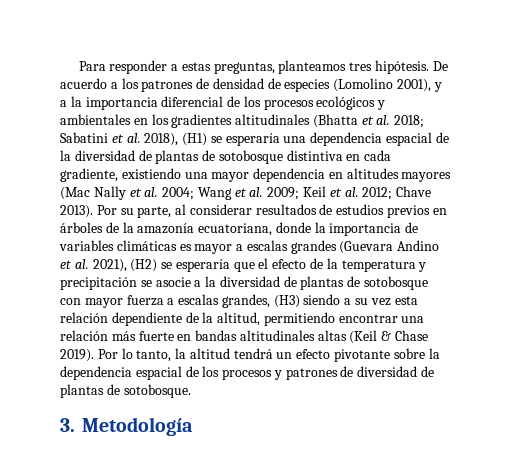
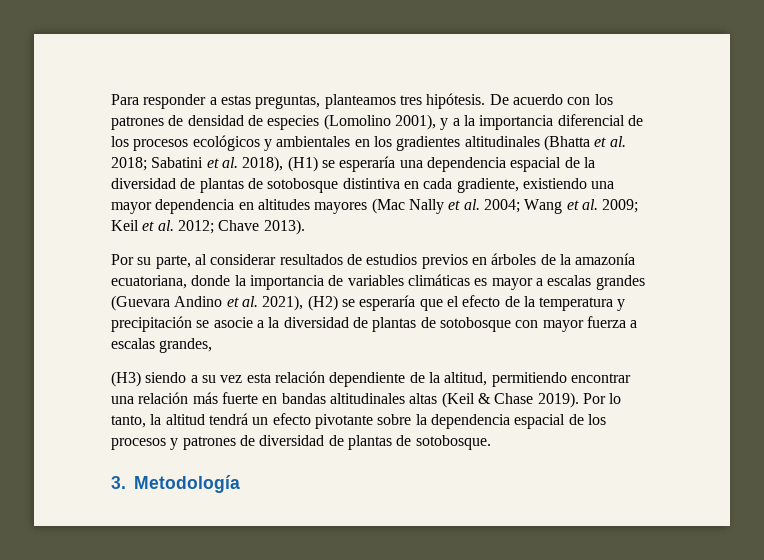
- De acuerdo a los patrones de densidad de especies (Lomolino 2001), y a la importancia diferencial de los procesos ecológicos y ambientales en los gradientes altitudinales (Bhatta et al. 2018;
+ De acuerdo con los patrones de densidad de especies (Lomolino 2001), y a la importancia diferencial de los procesos ecológicos y ambientales en los gradientes altitudinales (Bhatta et al. 2018;
- Chave 2013). Por su parte, al considerar resultados de estudios previos en árboles de la amazonía ecuatoriana, donde la importancia de variables climáticas es mayor a escalas grandes (Guevara Andino et al. 2021), (H2) se esperaría que el efecto de la temperatura y precipitación se asocie a la diversidad de plantas de sotobosque con mayor fuerza a escalas grandes, (H3) siendo a su vez esta relación dependiente de la altitud, permitiendo encontrar una relación más fuerte en bandas altitudinales altas (Keil & Chase 2019).
+ Chave 2013).
+ Por su parte, al considerar resultados de estudios previos en árboles de la amazonía ecuatoriana, donde la importancia de variables climáticas es mayor a escalas grandes (Guevara Andino et al. 2021), (H2) se esperaría que el efecto de la temperatura y precipitación se asocie a la diversidad de plantas de sotobosque con mayor fuerza a escalas grandes,
+ (H3) siendo a su vez esta relación dependiente de la altitud, permitiendo encontrar una relación más fuerte en bandas altitudinales altas (Keil & Chase 2019).

